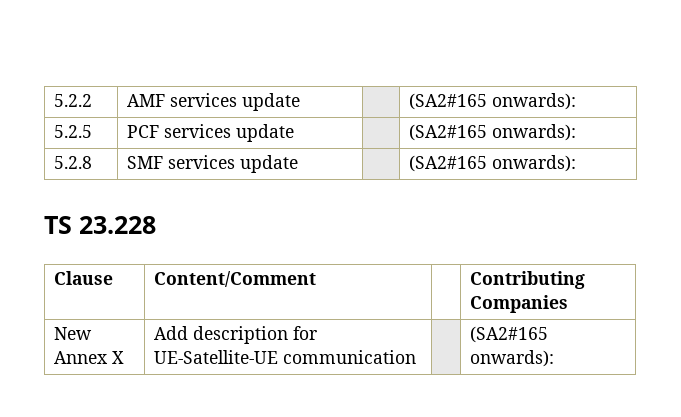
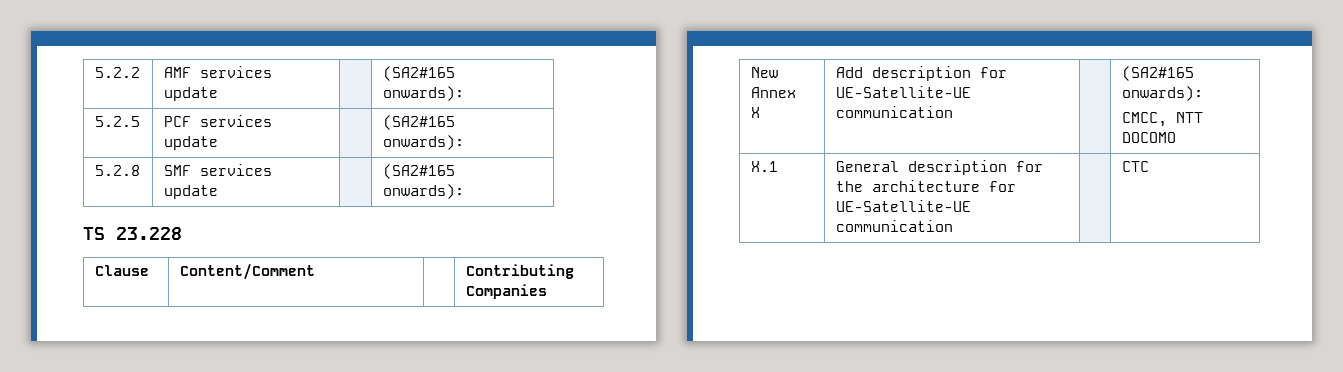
  New Annex X | Add description for UE-Satellite-UE communication | | (SA2#165 onwards):
+ CMCC, NTT DOCOMO
+ X.1 | General description for the architecture for UE-Satellite-UE communication | | CTC

